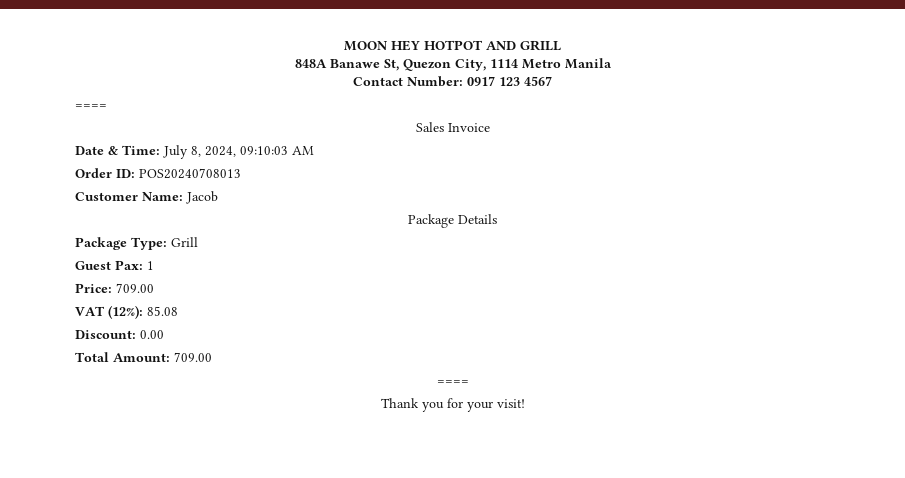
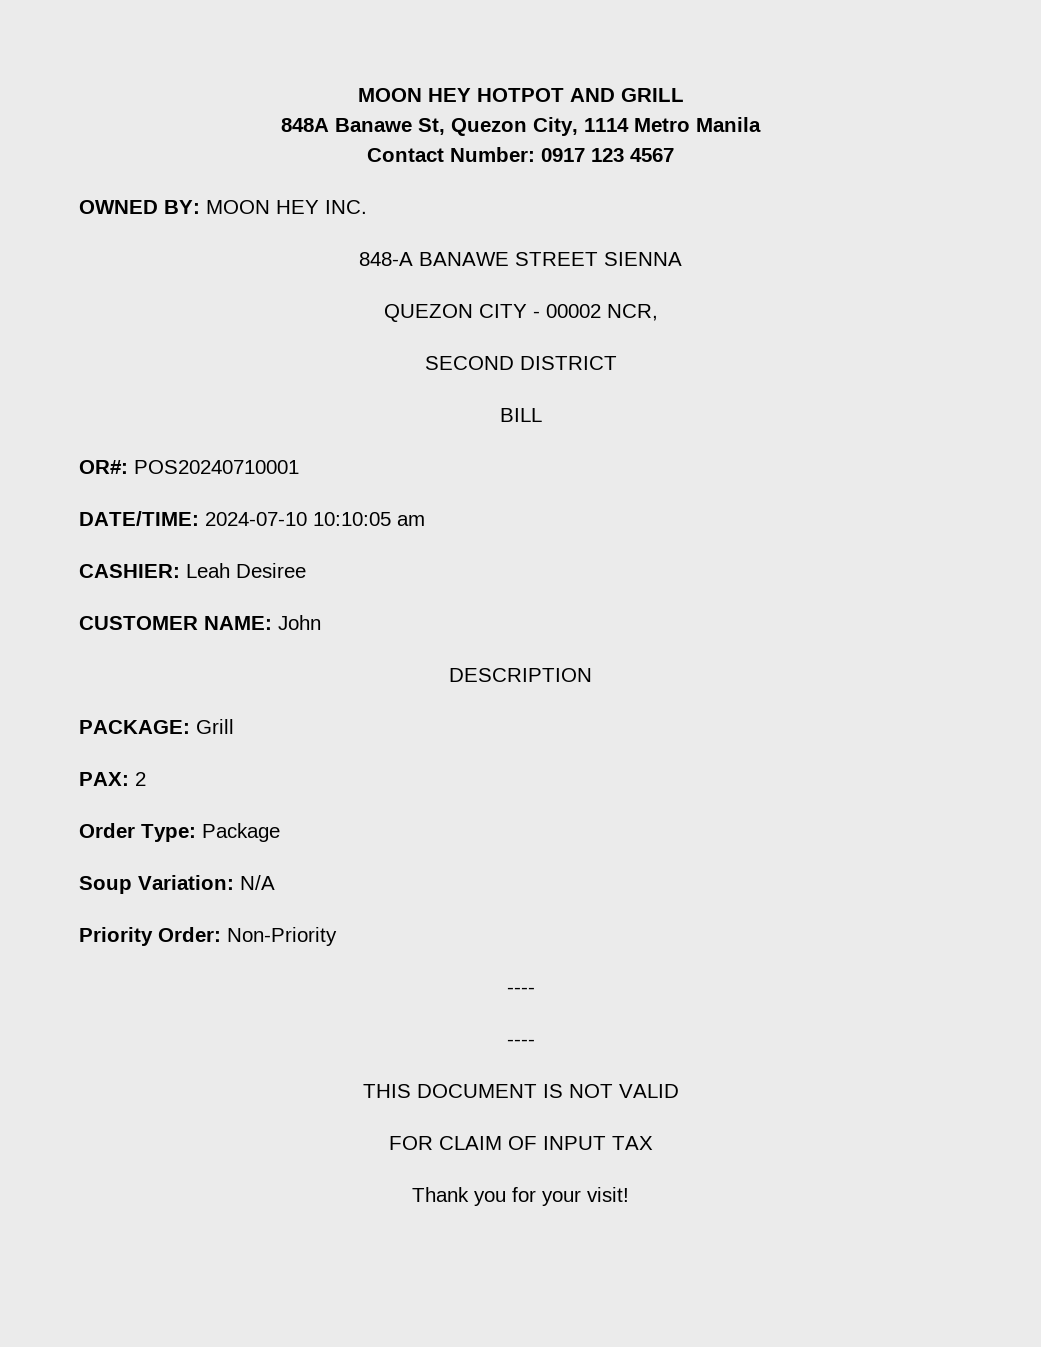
  Contact Number: 0917 123 4567
- ====
- Sales Invoice
- Date & Time: July 8, 2024, 09:10:03 AM
- Order ID: POS20240708013
- Customer Name: Jacob
- Package Details
- Package Type: Grill
- Guest Pax: 1
- Price: 709.00
- VAT (12%): 85.08
- Discount: 0.00
- Total Amount: 709.00
- ====
+ OWNED BY: MOON HEY INC.
+ 848-A BANAWE STREET SIENNA
+ QUEZON CITY - 00002 NCR,
+ SECOND DISTRICT
+ BILL
+ OR#: POS20240710001
+ DATE/TIME: 2024-07-10 10:10:05 am
+ CASHIER: Leah Desiree
+ CUSTOMER NAME: John
+ DESCRIPTION
+ PACKAGE: Grill
+ PAX: 2
+ Order Type: Package
+ Soup Variation: N/A
+ Priority Order: Non-Priority
+ ----
+ ----
+ THIS DOCUMENT IS NOT VALID
+ FOR CLAIM OF INPUT TAX

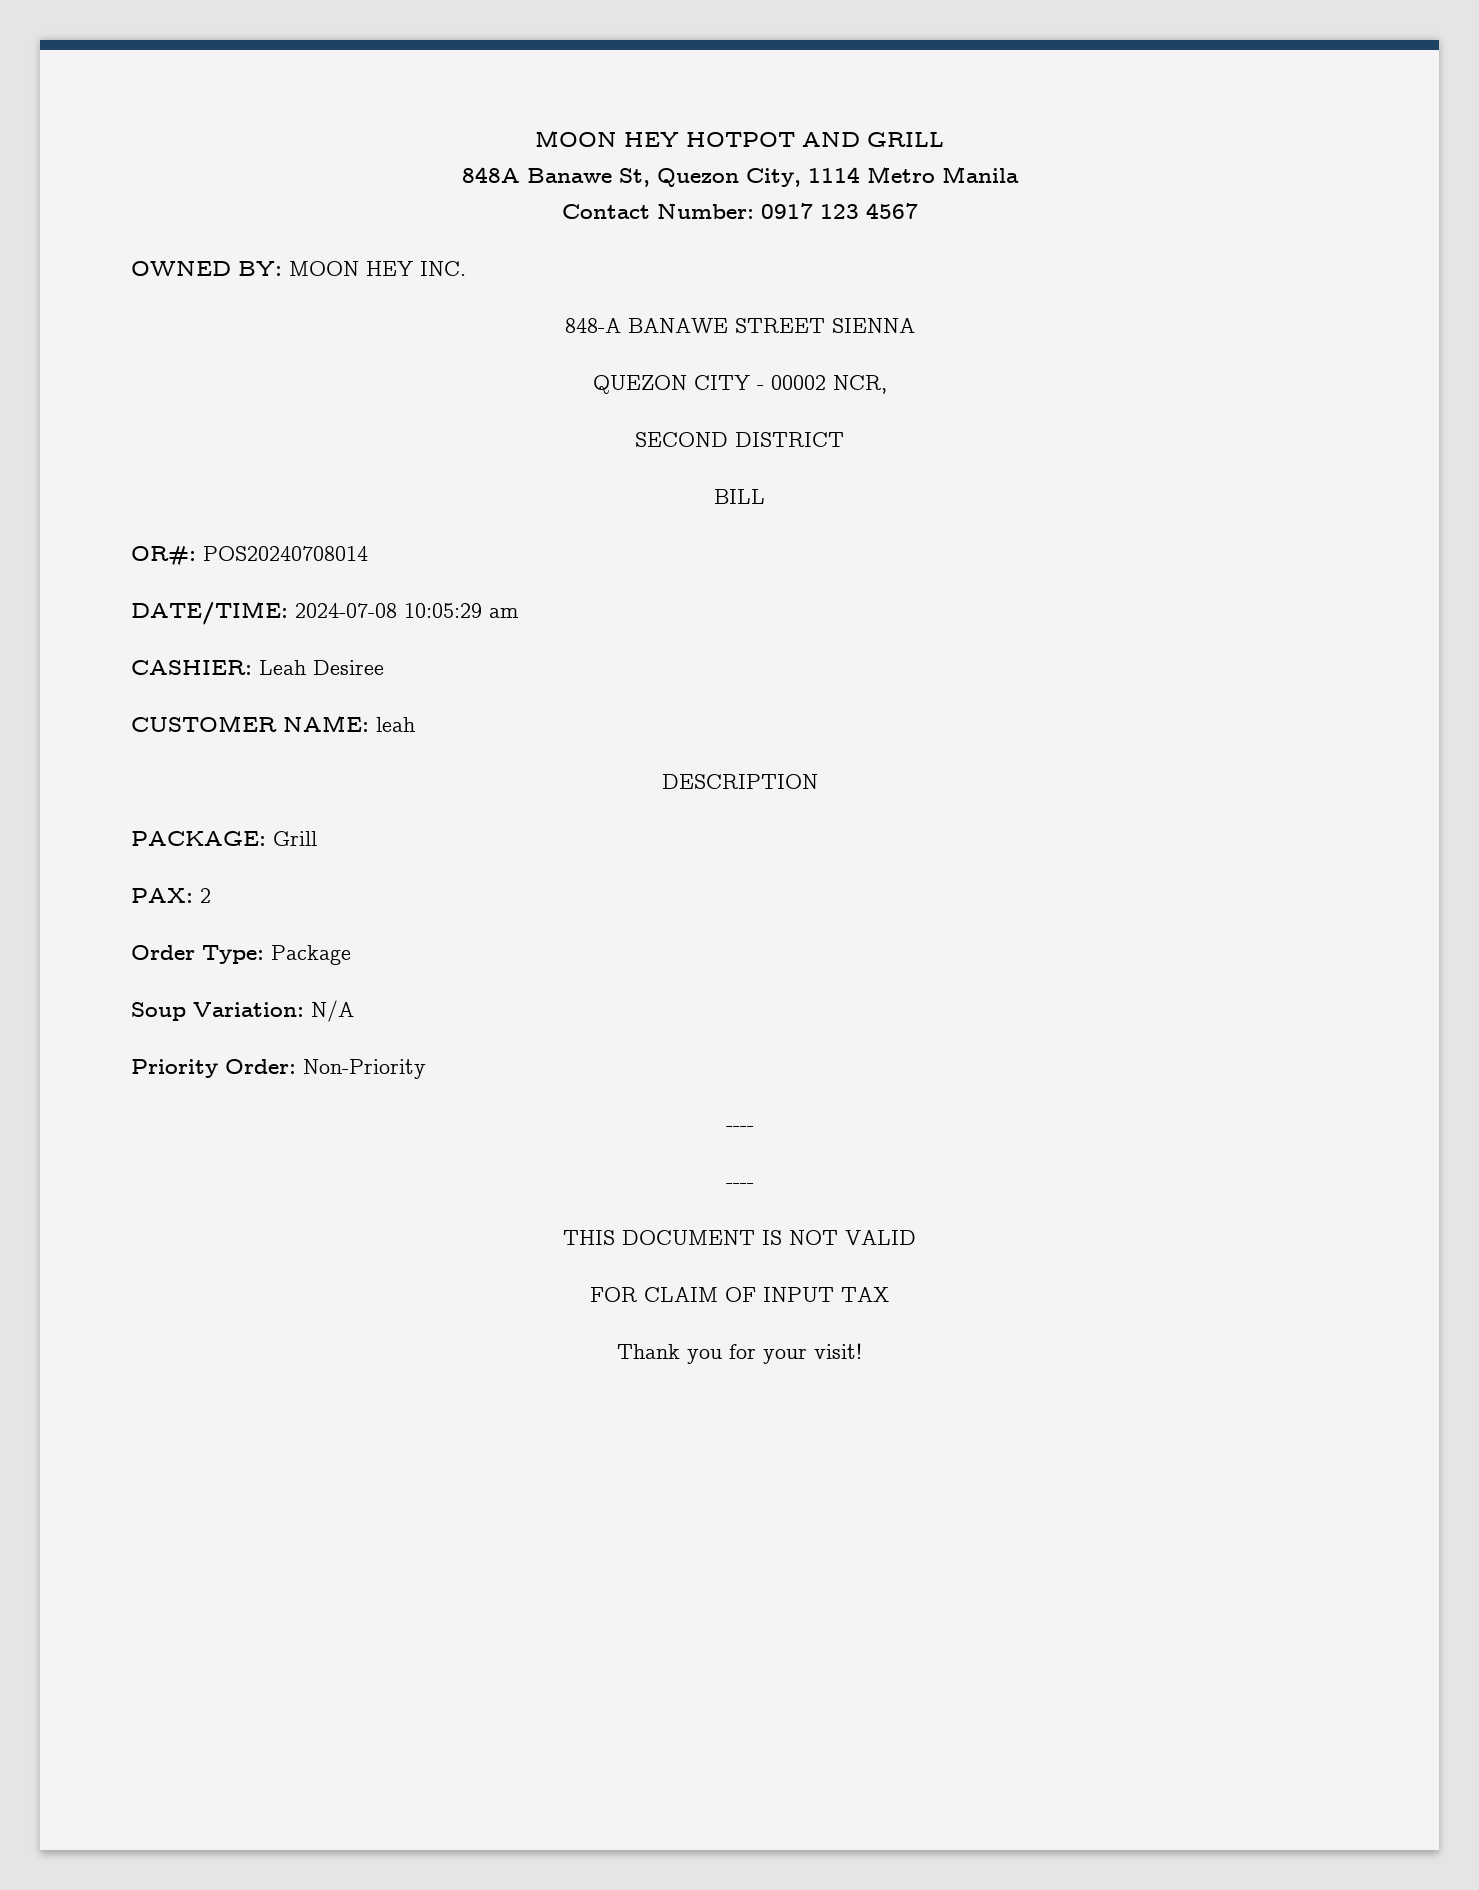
- OR#: POS20240710001
+ OR#: POS20240708014
- DATE/TIME: 2024-07-10 10:10:05 am
+ DATE/TIME: 2024-07-08 10:05:29 am
- CUSTOMER NAME: John
+ CUSTOMER NAME: leah

